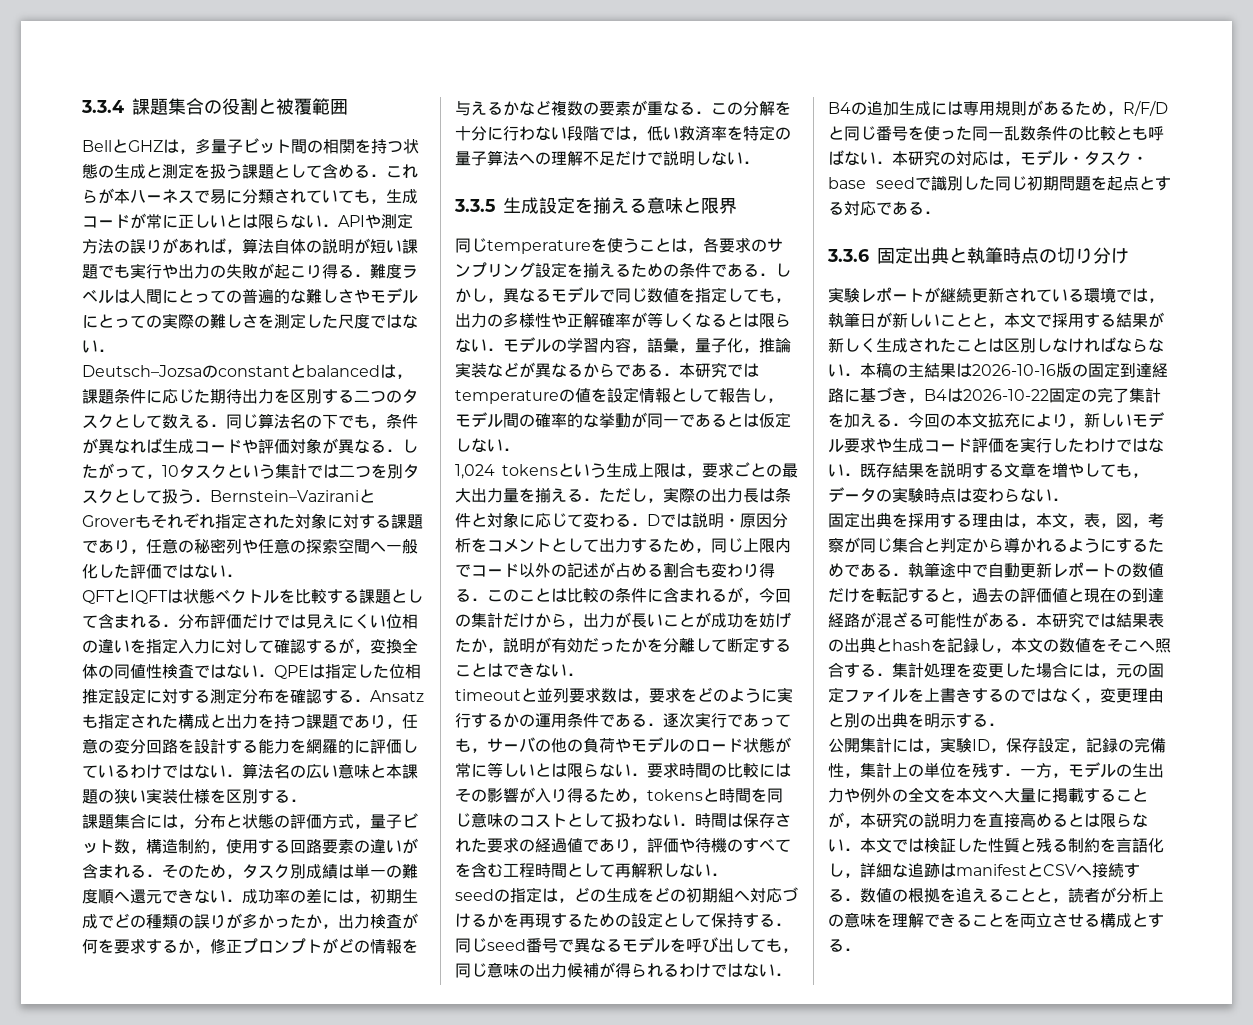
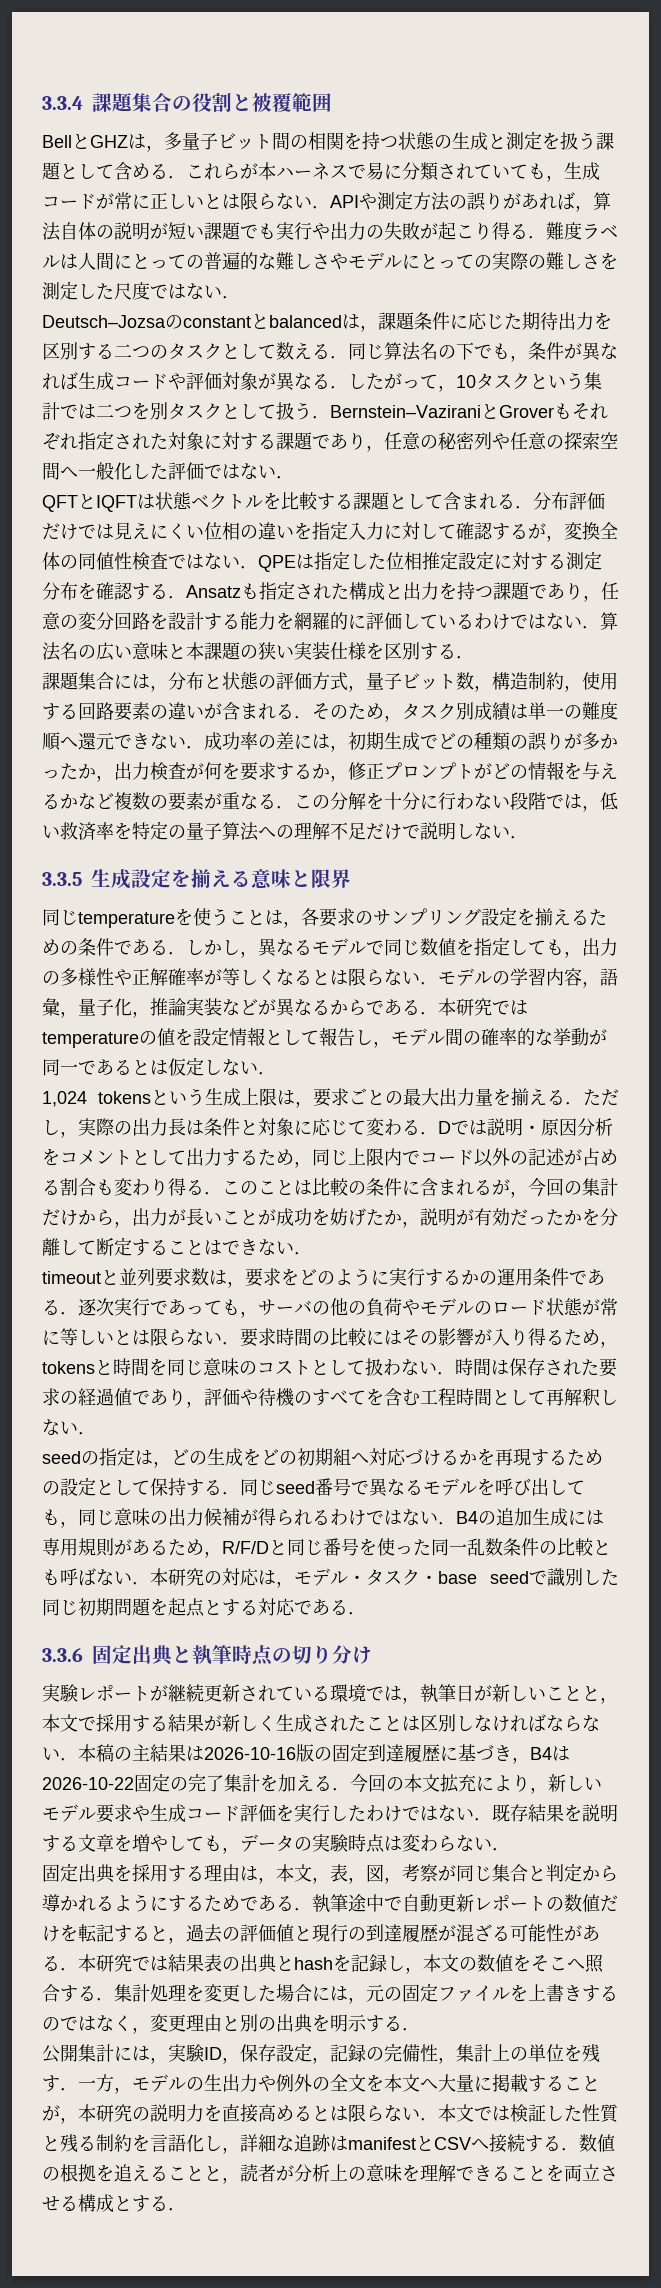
- 実験レポートが継続更新されている環境では，執筆日が新しいことと，本文で採用する結果が新しく生成されたことは区別しなければならない．本稿の主結果は2026-10-16版の固定到達経路に基づき，B4は2026-10-22固定の完了集計を加える．今回の本文拡充により，新しいモデル要求や生成コード評価を実行したわけではない．既存結果を説明する文章を増やしても，データの実験時点は変わらない．
+ 実験レポートが継続更新されている環境では，執筆日が新しいことと，本文で採用する結果が新しく生成されたことは区別しなければならない．本稿の主結果は2026-10-16版の固定到達履歴に基づき，B4は2026-10-22固定の完了集計を加える．今回の本文拡充により，新しいモデル要求や生成コード評価を実行したわけではない．既存結果を説明する文章を増やしても，データの実験時点は変わらない．
- 固定出典を採用する理由は，本文，表，図，考察が同じ集合と判定から導かれるようにするためである．執筆途中で自動更新レポートの数値だけを転記すると，過去の評価値と現在の到達経路が混ざる可能性がある．本研究では結果表の出典とhashを記録し，本文の数値をそこへ照合する．集計処理を変更した場合には，元の固定ファイルを上書きするのではなく，変更理由と別の出典を明示する．
+ 固定出典を採用する理由は，本文，表，図，考察が同じ集合と判定から導かれるようにするためである．執筆途中で自動更新レポートの数値だけを転記すると，過去の評価値と現行の到達履歴が混ざる可能性がある．本研究では結果表の出典とhashを記録し，本文の数値をそこへ照合する．集計処理を変更した場合には，元の固定ファイルを上書きするのではなく，変更理由と別の出典を明示する．

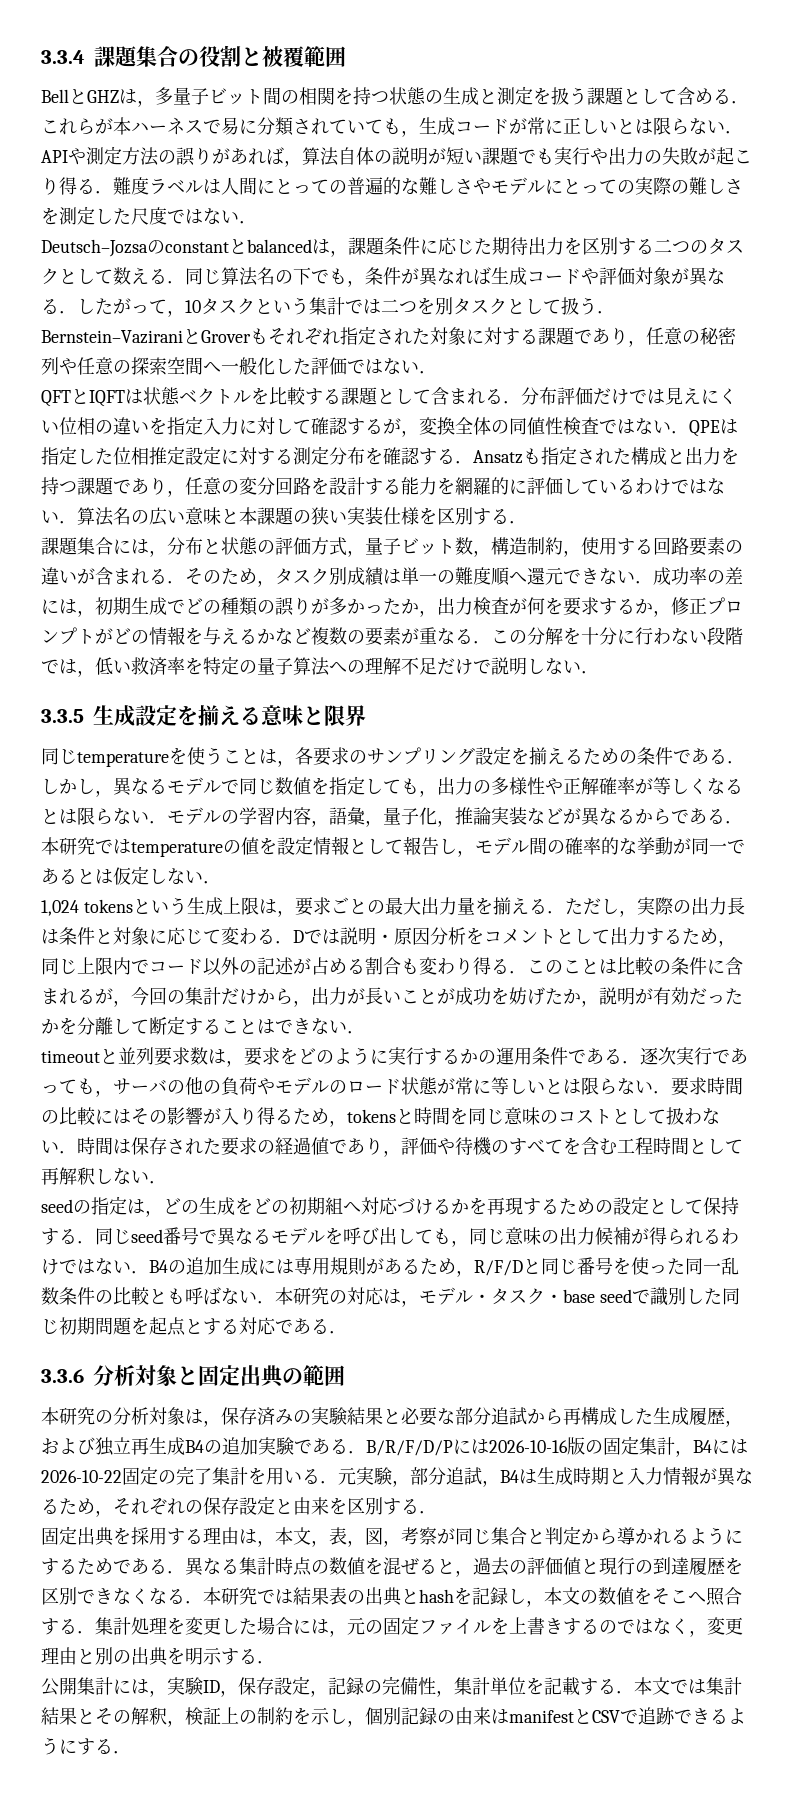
- 3.3.6固定出典と執筆時点の切り分け
- 実験レポートが継続更新されている環境では，執筆日が新しいことと，本文で採用する結果が新しく生成されたことは区別しなければならない．本稿の主結果は2026-10-16版の固定到達履歴に基づき，B4は2026-10-22固定の完了集計を加える．今回の本文拡充により，新しいモデル要求や生成コード評価を実行したわけではない．既存結果を説明する文章を増やしても，データの実験時点は変わらない．
+ 3.3.6分析対象と固定出典の範囲
+ 本研究の分析対象は，保存済みの実験結果と必要な部分追試から再構成した生成履歴，および独立再生成B4の追加実験である．B/R/F/D/Pには2026-10-16版の固定集計，B4には2026-10-22固定の完了集計を用いる．元実験，部分追試，B4は生成時期と入力情報が異なるため，それぞれの保存設定と由来を区別する．
- 固定出典を採用する理由は，本文，表，図，考察が同じ集合と判定から導かれるようにするためである．執筆途中で自動更新レポートの数値だけを転記すると，過去の評価値と現行の到達履歴が混ざる可能性がある．本研究では結果表の出典とhashを記録し，本文の数値をそこへ照合する．集計処理を変更した場合には，元の固定ファイルを上書きするのではなく，変更理由と別の出典を明示する．
+ 固定出典を採用する理由は，本文，表，図，考察が同じ集合と判定から導かれるようにするためである．異なる集計時点の数値を混ぜると，過去の評価値と現行の到達履歴を区別できなくなる．本研究では結果表の出典とhashを記録し，本文の数値をそこへ照合する．集計処理を変更した場合には，元の固定ファイルを上書きするのではなく，変更理由と別の出典を明示する．
- 公開集計には，実験ID，保存設定，記録の完備性，集計上の単位を残す．一方，モデルの生出力や例外の全文を本文へ大量に掲載することが，本研究の説明力を直接高めるとは限らない．本文では検証した性質と残る制約を言語化し，詳細な追跡はmanifestとCSVへ接続する．数値の根拠を追えることと，読者が分析上の意味を理解できることを両立させる構成とする．
+ 公開集計には，実験ID，保存設定，記録の完備性，集計単位を記載する．本文では集計結果とその解釈，検証上の制約を示し，個別記録の由来はmanifestとCSVで追跡できるようにする．

